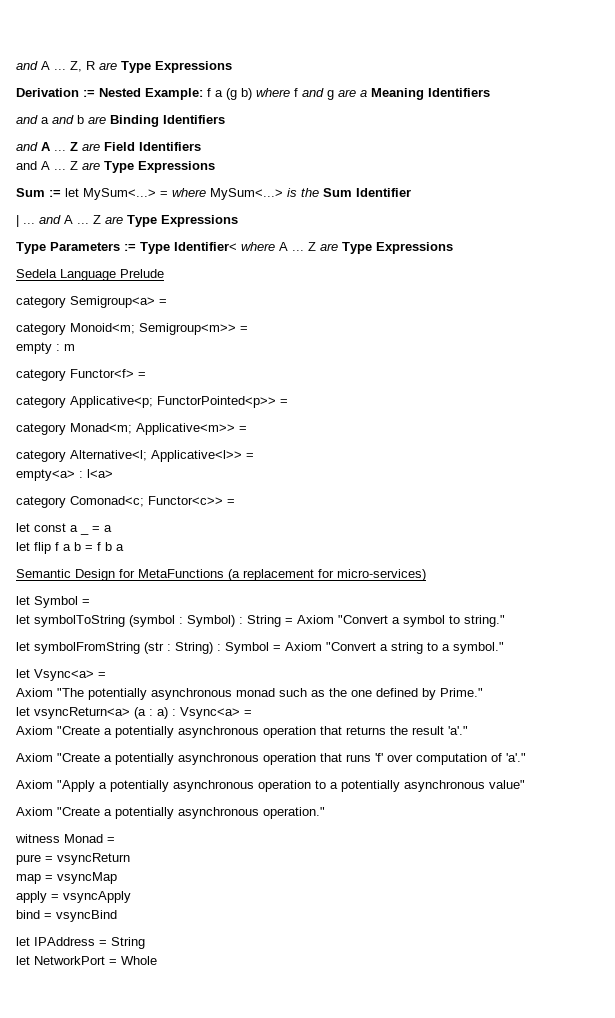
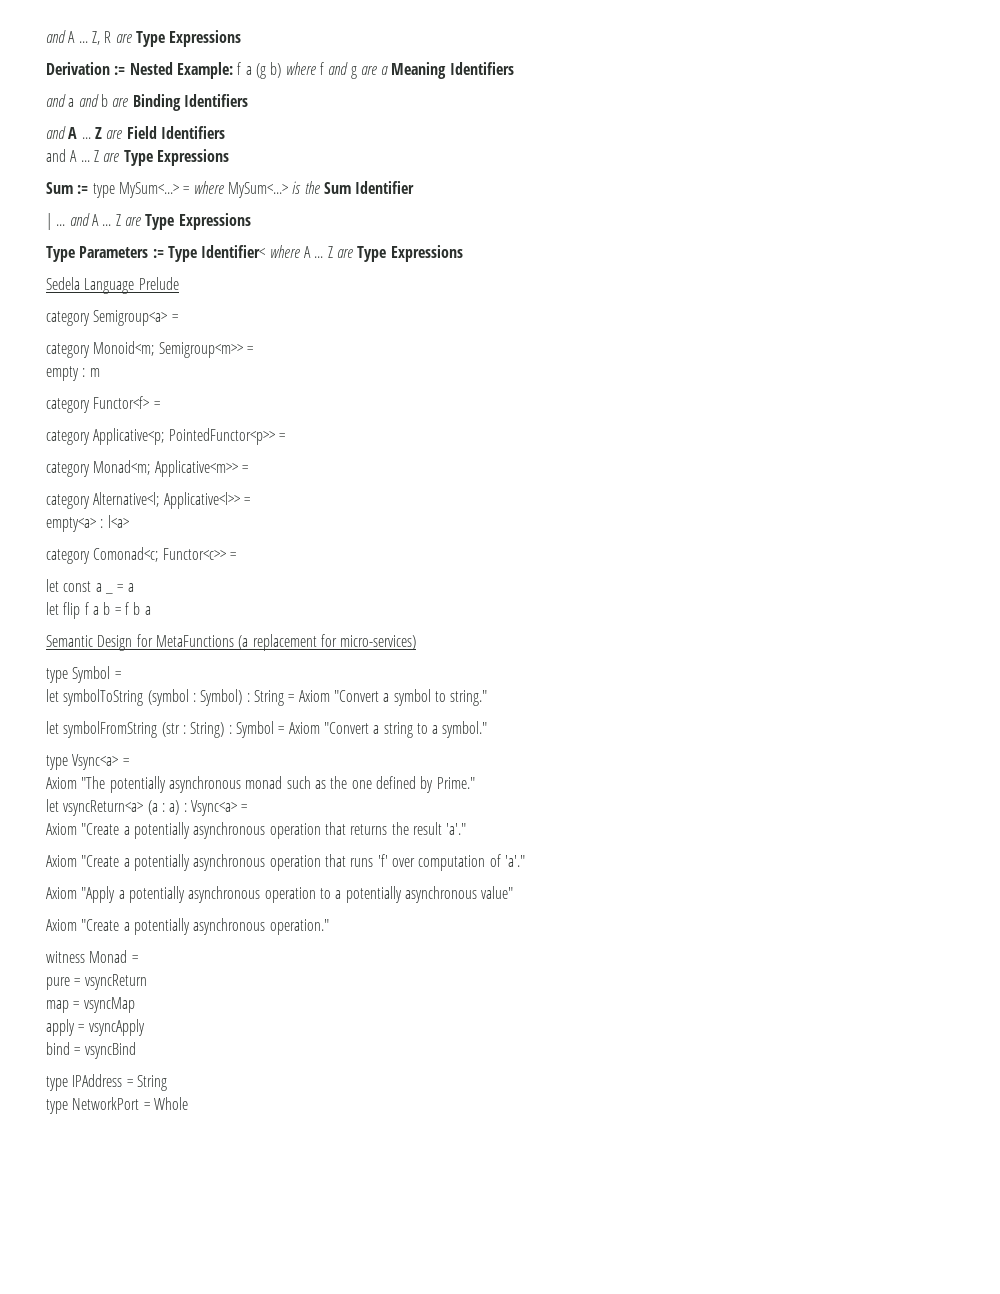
- Sum := let MySum<...> = where MySum<...> is the Sum Identifier
+ Sum := type MySum<...> = where MySum<...> is the Sum Identifier
- category Applicative<p; FunctorPointed<p>> =
+ category Applicative<p; PointedFunctor<p>> =
- let Symbol =
+ type Symbol =
- let Vsync<a> =
+ type Vsync<a> =
- let IPAddress = String
+ type IPAddress = String
- let NetworkPort = Whole
+ type NetworkPort = Whole

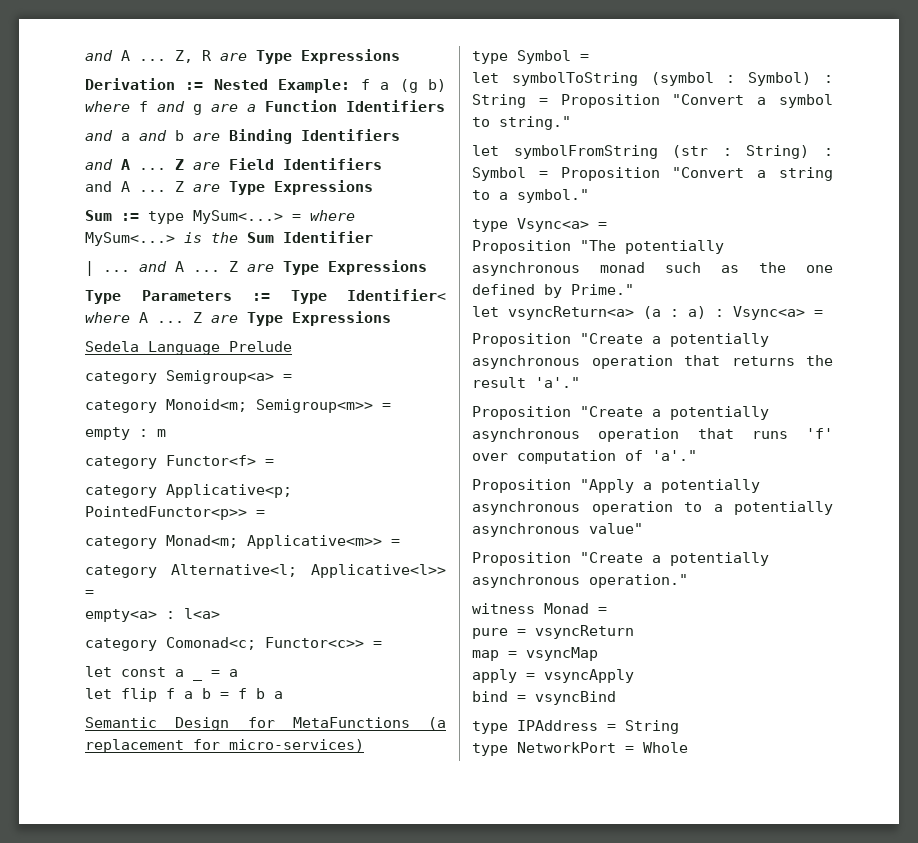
- Derivation := Nested Example: f a (g b) where f and g are a Meaning Identifiers
+ Derivation := Nested Example: f a (g b) where f and g are a Function Identifiers
- let symbolToString (symbol : Symbol) : String = Axiom "Convert a symbol to string."
+ let symbolToString (symbol : Symbol) : String = Proposition "Convert a symbol to string."
- let symbolFromString (str : String) : Symbol = Axiom "Convert a string to a symbol."
+ let symbolFromString (str : String) : Symbol = Proposition "Convert a string to a symbol."
- Axiom "The potentially asynchronous monad such as the one defined by Prime."
+ Proposition "The potentially asynchronous monad such as the one defined by Prime."
- Axiom "Create a potentially asynchronous operation that returns the result 'a'."
+ Proposition "Create a potentially asynchronous operation that returns the result 'a'."
- Axiom "Create a potentially asynchronous operation that runs 'f' over computation of 'a'."
+ Proposition "Create a potentially asynchronous operation that runs 'f' over computation of 'a'."
- Axiom "Apply a potentially asynchronous operation to a potentially asynchronous value"
+ Proposition "Apply a potentially asynchronous operation to a potentially asynchronous value"
- Axiom "Create a potentially asynchronous operation."
+ Proposition "Create a potentially asynchronous operation."

